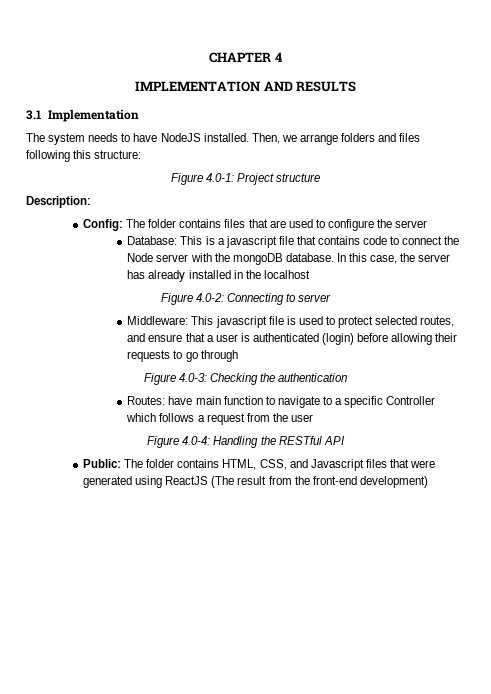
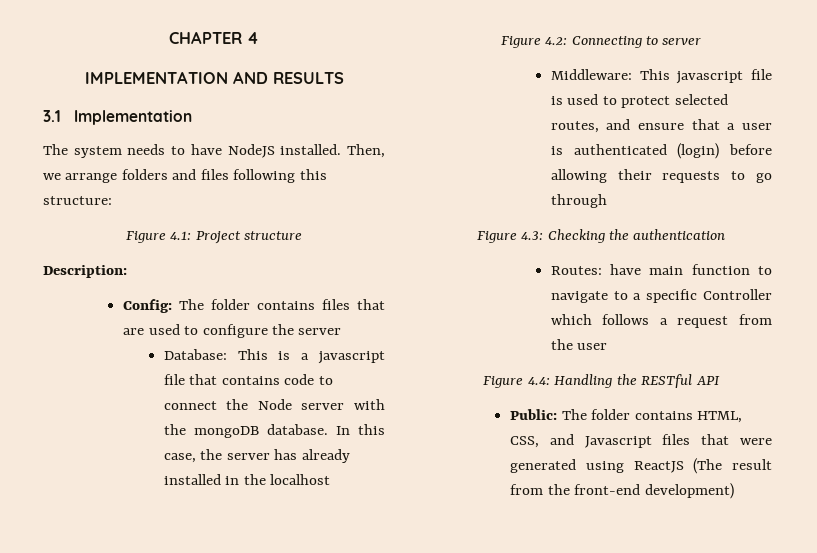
- Figure 4.0-1: Project structure
+ Figure 4.1: Project structure
- Figure 4.0-2: Connecting to server
+ Figure 4.2: Connecting to server
- Figure 4.0-3: Checking the authentication
+ Figure 4.3: Checking the authentication
- Figure 4.0-4: Handling the RESTful API
+ Figure 4.4: Handling the RESTful API

